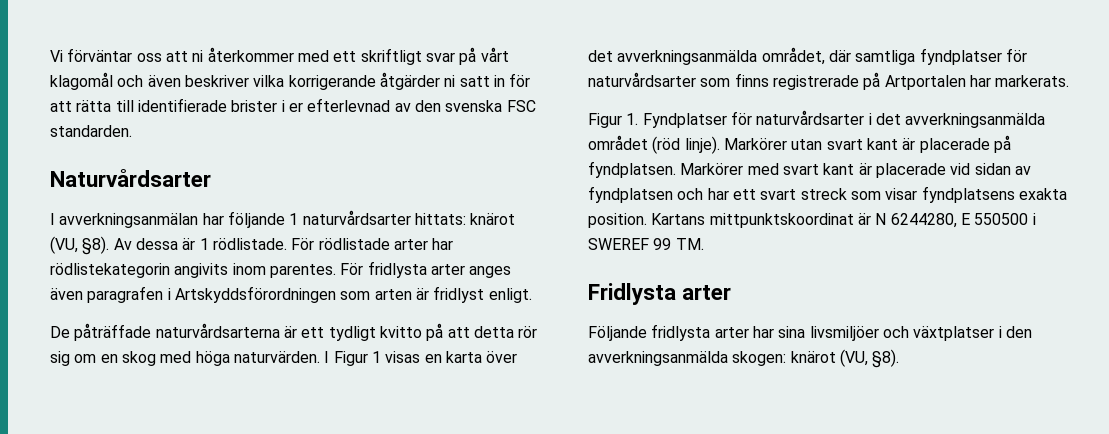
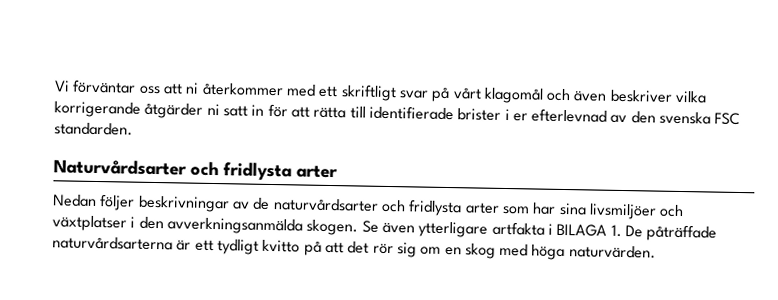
- Naturvårdsarter
- I avverkningsanmälan har följande 1 naturvårdsarter hittats: knärot (VU, §8). Av dessa är 1 rödlistade. För rödlistade arter har rödlistekategorin angivits inom parentes. För fridlysta arter anges även paragrafen i Artskyddsförordningen som arten är fridlyst enligt.
- De påträffade naturvårdsarterna är ett tydligt kvitto på att detta rör sig om en skog med höga naturvärden. I Figur 1 visas en karta över det avverkningsanmälda området, där samtliga fyndplatser för naturvårdsarter som finns registrerade på Artportalen har markerats.
- Figur 1. Fyndplatser för naturvårdsarter i det avverkningsanmälda området (röd linje). Markörer utan svart kant är placerade på fyndplatsen. Markörer med svart kant är placerade vid sidan av fyndplatsen och har ett svart streck som visar fyndplatsens exakta position. Kartans mittpunktskoordinat är N 6244280, E 550500 i SWEREF 99 TM.
- Fridlysta arter
- Följande fridlysta arter har sina livsmiljöer och växtplatser i den avverkningsanmälda skogen: knärot (VU, §8).
+ Naturvårdsarter och fridlysta arter
+ Nedan följer beskrivningar av de naturvårdsarter och fridlysta arter som har sina livsmiljöer och växtplatser i den avverkningsanmälda skogen. Se även ytterligare artfakta i BILAGA 1. De påträffade naturvårdsarterna är ett tydligt kvitto på att det rör sig om en skog med höga naturvärden.

